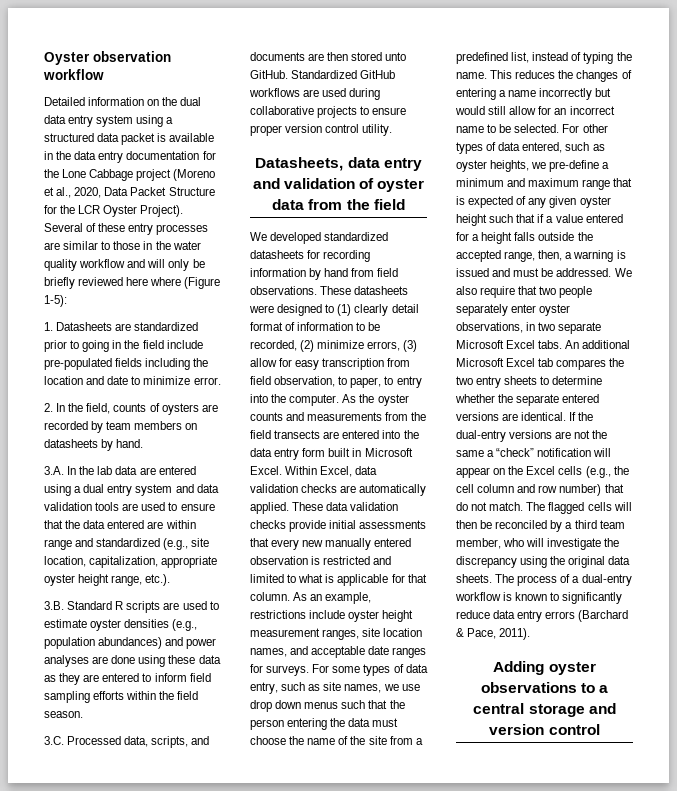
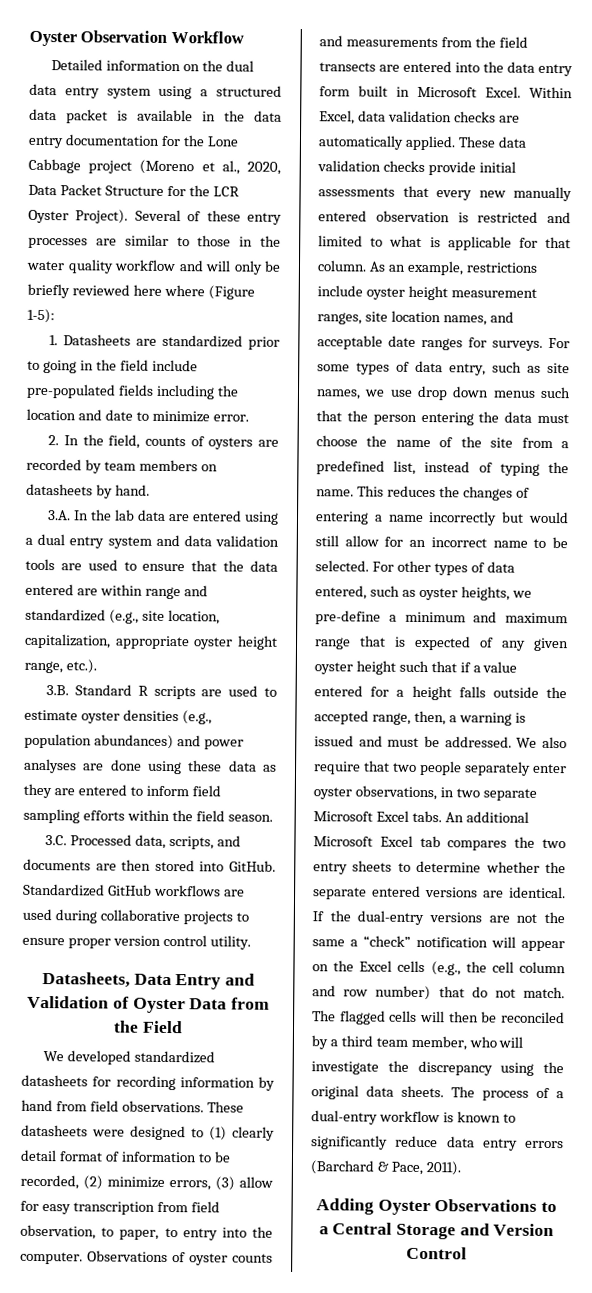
- Oyster observation workflow
+ Oyster Observation Workflow
- 3.C. Processed data, scripts, and documents are then stored unto GitHub.
+ 3.C. Processed data, scripts, and documents are then stored into GitHub.
- Datasheets, data entry and validation of oyster data from the field
+ Datasheets, Data Entry and Validation of Oyster Data from the Field
- As the oyster counts and measurements from the field transects are entered into the data entry form built in Microsoft Excel.
+ Observations of oyster counts and measurements from the field transects are entered into the data entry form built in Microsoft Excel.
- Adding oyster observations to a central storage and version control
+ Adding Oyster Observations to a Central Storage and Version Control

